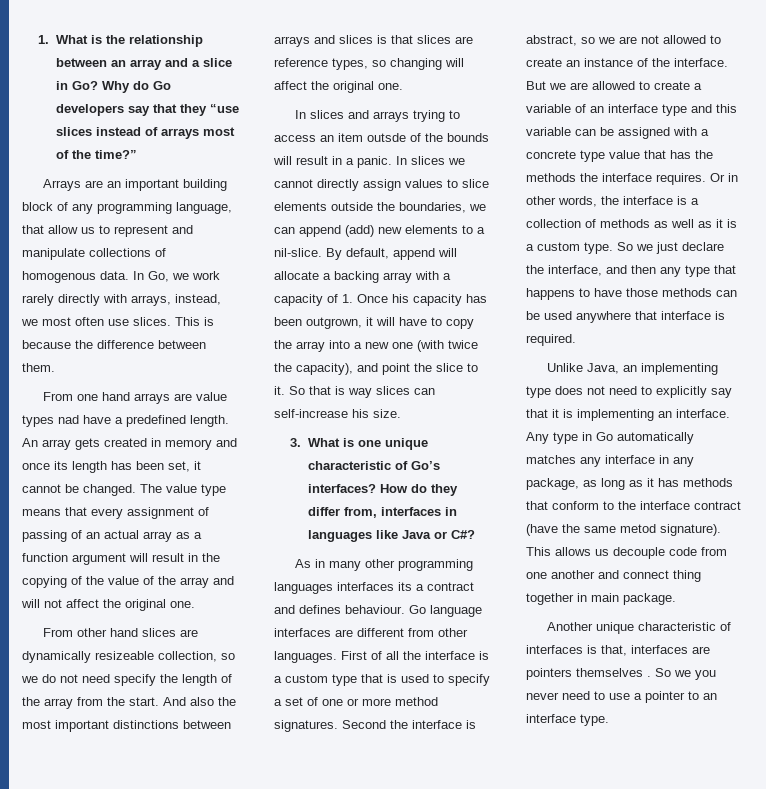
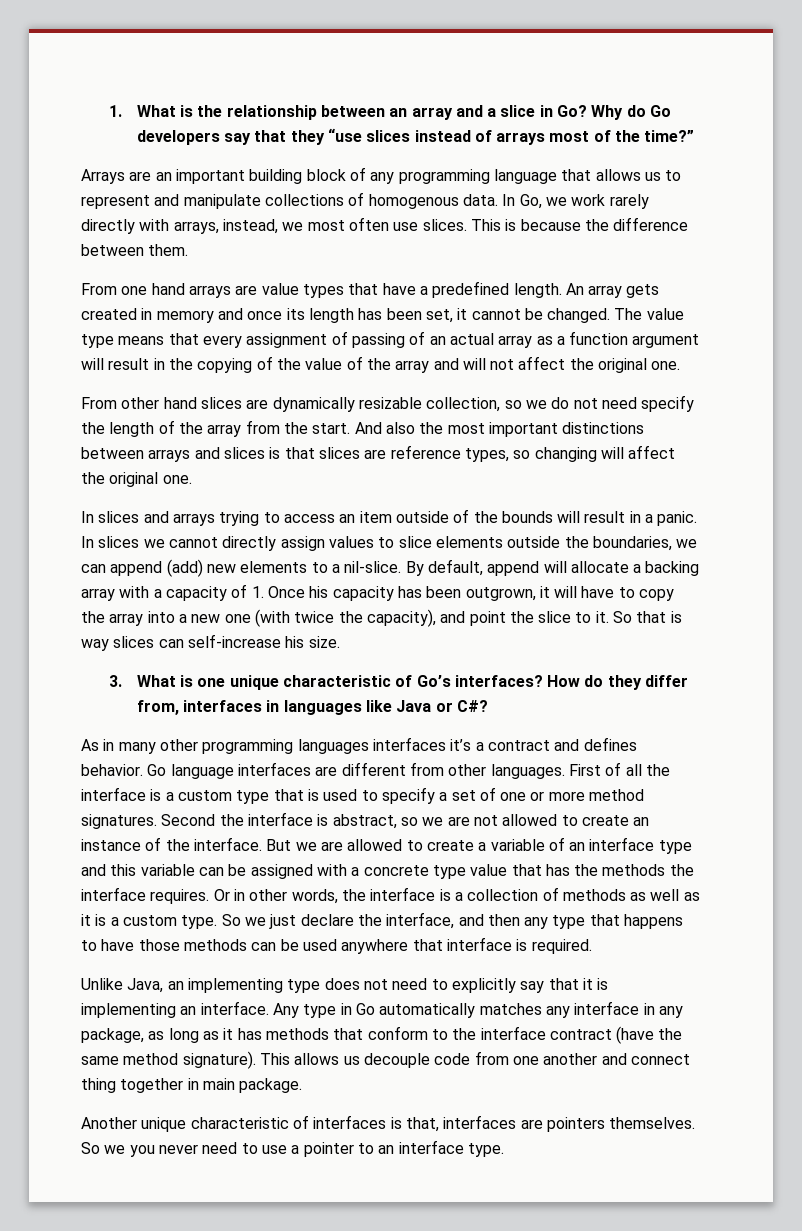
- Arrays are an important building block of any programming language, that allow us to represent and manipulate collections of homogenous data.
+ Arrays are an important building block of any programming language that allows us to represent and manipulate collections of homogenous data.
- From one hand arrays are value types nad have a predefined length.
+ From one hand arrays are value types that have a predefined length.
- From other hand slices are dynamically resizeable collection, so we do not need specify the length of the array from the start.
+ From other hand slices are dynamically resizable collection, so we do not need specify the length of the array from the start.
- In slices and arrays trying to access an item outsde of the bounds will result in a panic.
+ In slices and arrays trying to access an item outside of the bounds will result in a panic.
- As in many other programming languages interfaces its a contract and defines behaviour.
+ As in many other programming languages interfaces it’s a contract and defines behavior.
- Any type in Go automatically matches any interface in any package, as long as it has methods that conform to the interface contract (have the same metod signature).
+ Any type in Go automatically matches any interface in any package, as long as it has methods that conform to the interface contract (have the same method signature).
- Another unique characteristic of interfaces is that, interfaces are pointers themselves .
+ Another unique characteristic of interfaces is that, interfaces are pointers themselves.

